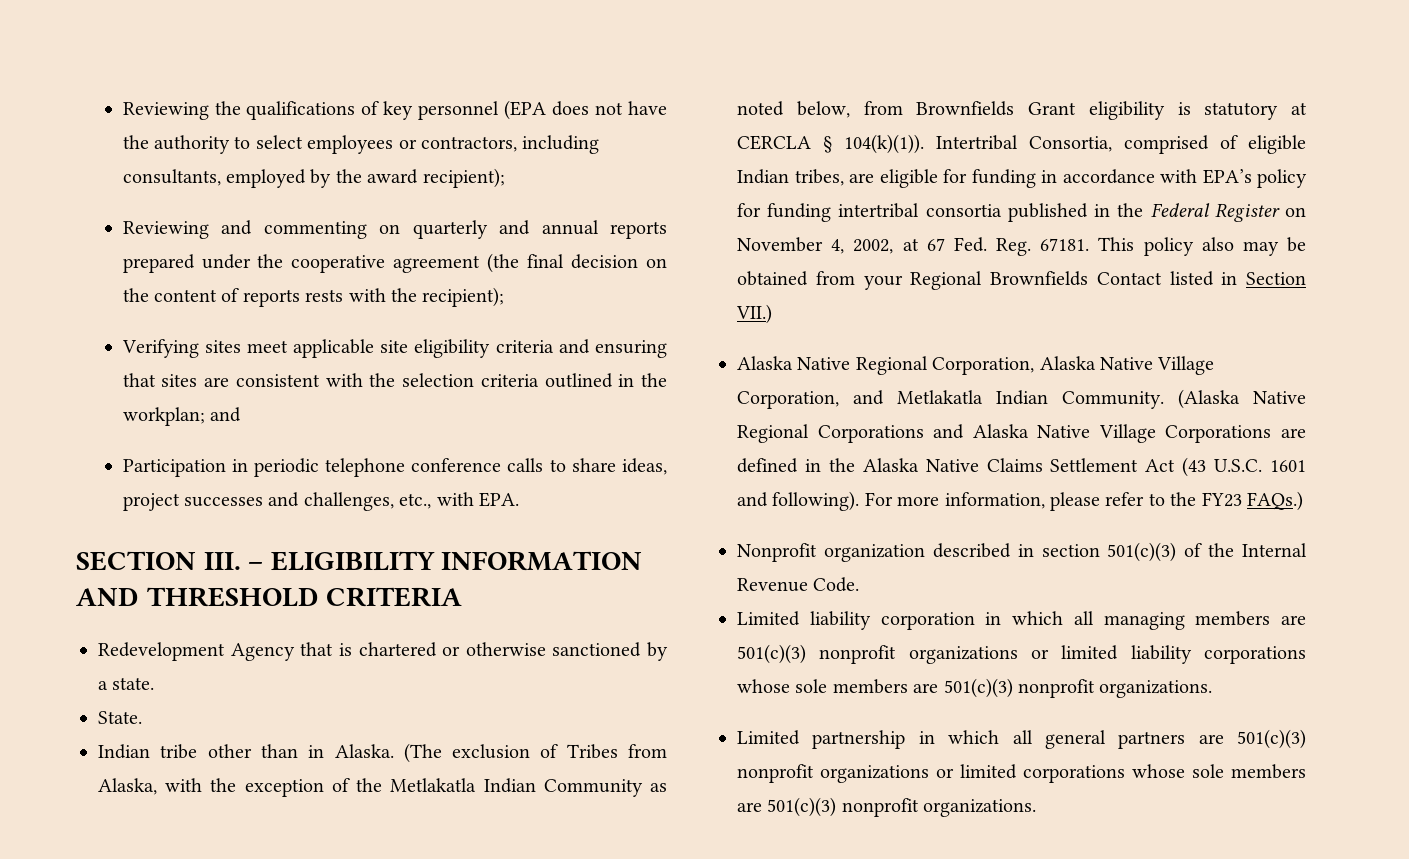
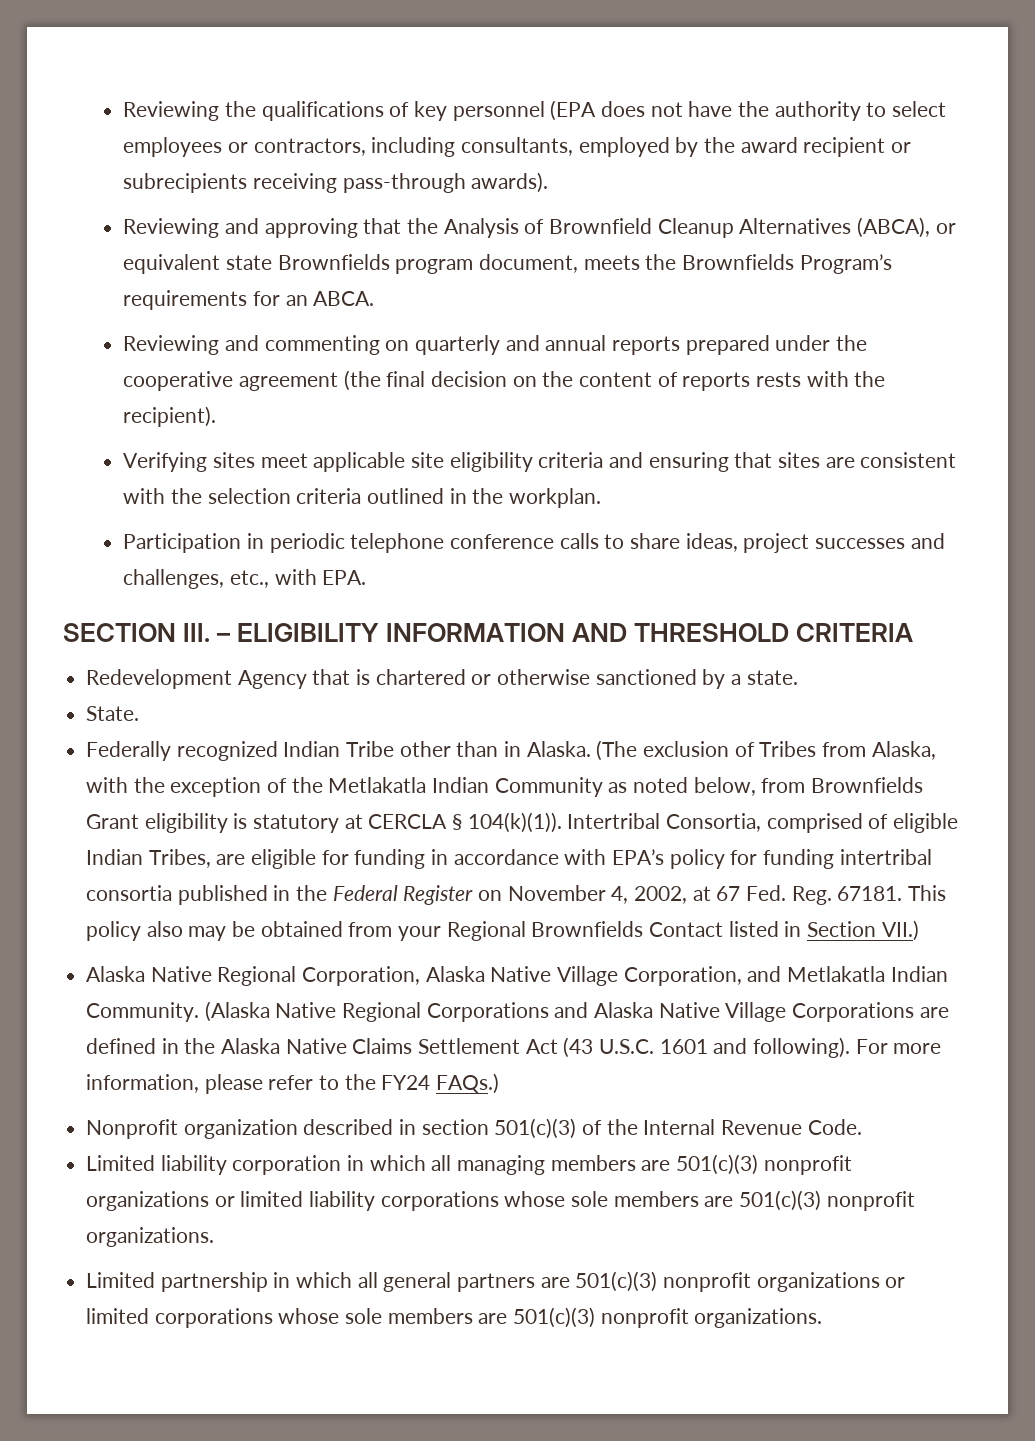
- Reviewing the qualifications of key personnel (EPA does not have the authority to select employees or contractors, including consultants, employed by the award recipient);
+ Reviewing the qualifications of key personnel (EPA does not have the authority to select employees or contractors, including consultants, employed by the award recipient or subrecipients receiving pass-through awards).
+ Reviewing and approving that the Analysis of Brownfield Cleanup Alternatives (ABCA), or equivalent state Brownfields program document, meets the Brownfields Program’s requirements for an ABCA.
- Reviewing and commenting on quarterly and annual reports prepared under the cooperative agreement (the final decision on the content of reports rests with the recipient);
+ Reviewing and commenting on quarterly and annual reports prepared under the cooperative agreement (the final decision on the content of reports rests with the recipient).
- Verifying sites meet applicable site eligibility criteria and ensuring that sites are consistent with the selection criteria outlined in the workplan; and
+ Verifying sites meet applicable site eligibility criteria and ensuring that sites are consistent with the selection criteria outlined in the workplan.
- Indian tribe other than in Alaska.
+ Federally recognized Indian Tribe other than in Alaska.
- Intertribal Consortia, comprised of eligible Indian tribes, are eligible for funding in accordance with EPA’s policy for funding intertribal consortia published in the Federal Register on November 4, 2002, at 67 Fed. Reg. 67181.
+ Intertribal Consortia, comprised of eligible Indian Tribes, are eligible for funding in accordance with EPA’s policy for funding intertribal consortia published in the Federal Register on November 4, 2002, at 67 Fed. Reg. 67181.
- For more information, please refer to the FY23 FAQs.)
+ For more information, please refer to the FY24 FAQs.)

